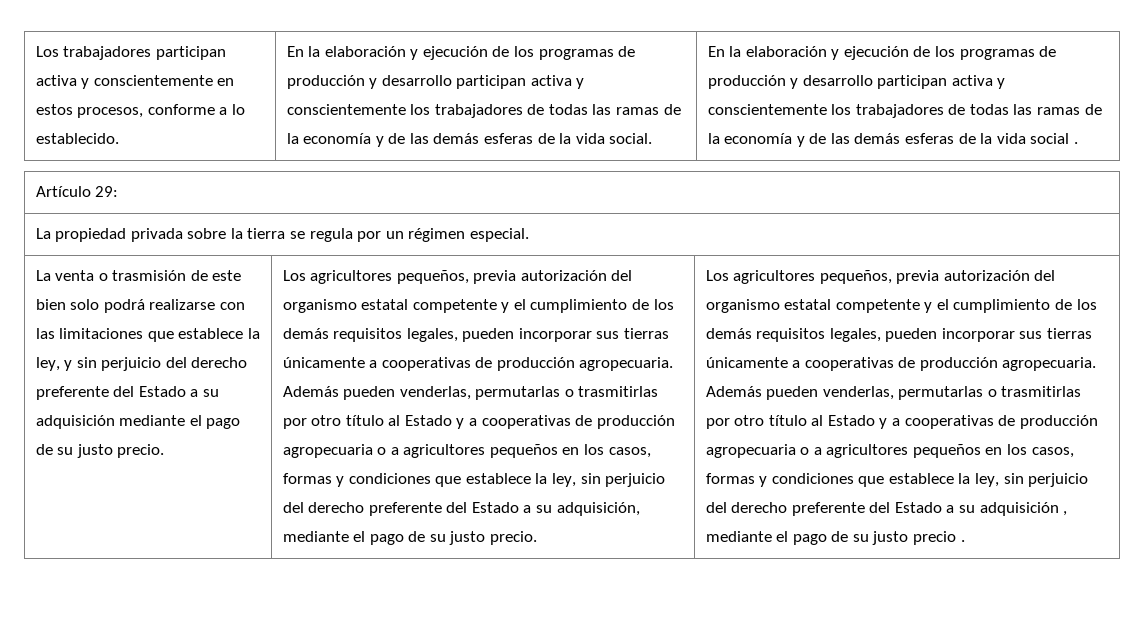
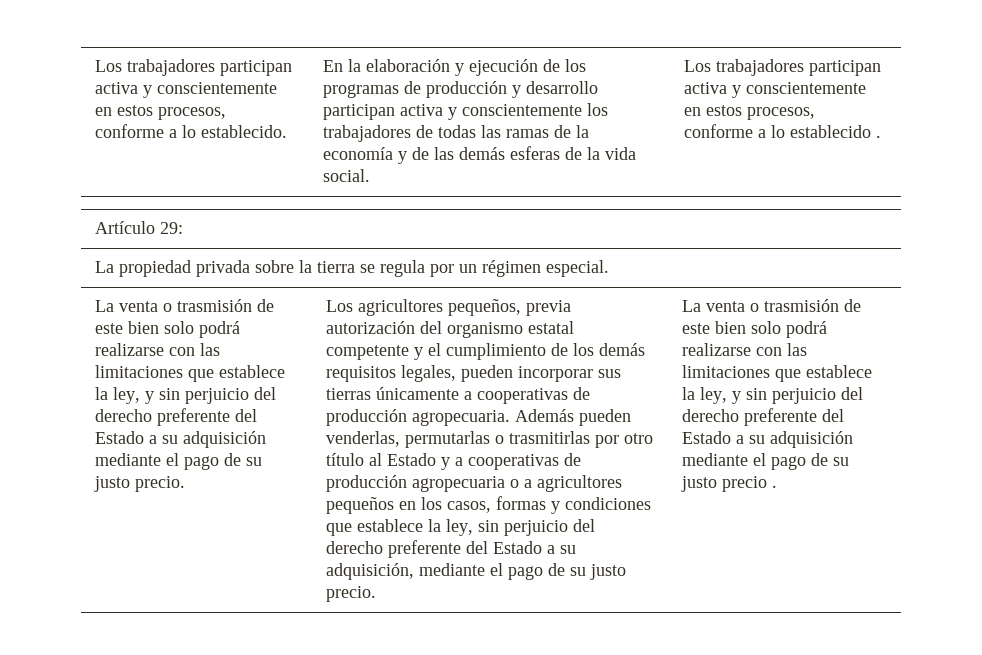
- En la elaboración y ejecución de los programas de producción y desarrollo participan activa y conscientemente los trabajadores de todas las ramas de la economía y de las demás esferas de la vida social .
+ Los trabajadores participan activa y conscientemente en estos procesos, conforme a lo establecido .
- Los agricultores pequeños, previa autorización del organismo estatal competente y el cumplimiento de los demás requisitos legales, pueden incorporar sus tierras únicamente a cooperativas de producción agropecuaria. Además pueden venderlas, permutarlas o trasmitirlas por otro título al Estado y a cooperativas de producción agropecuaria o a agricultores pequeños en los casos, formas y condiciones que establece la ley, sin perjuicio del derecho preferente del Estado a su adquisición , mediante el pago de su justo precio .
+ La venta o trasmisión de este bien solo podrá realizarse con las limitaciones que establece la ley, y sin perjuicio del derecho preferente del Estado a su adquisición mediante el pago de su justo precio .

